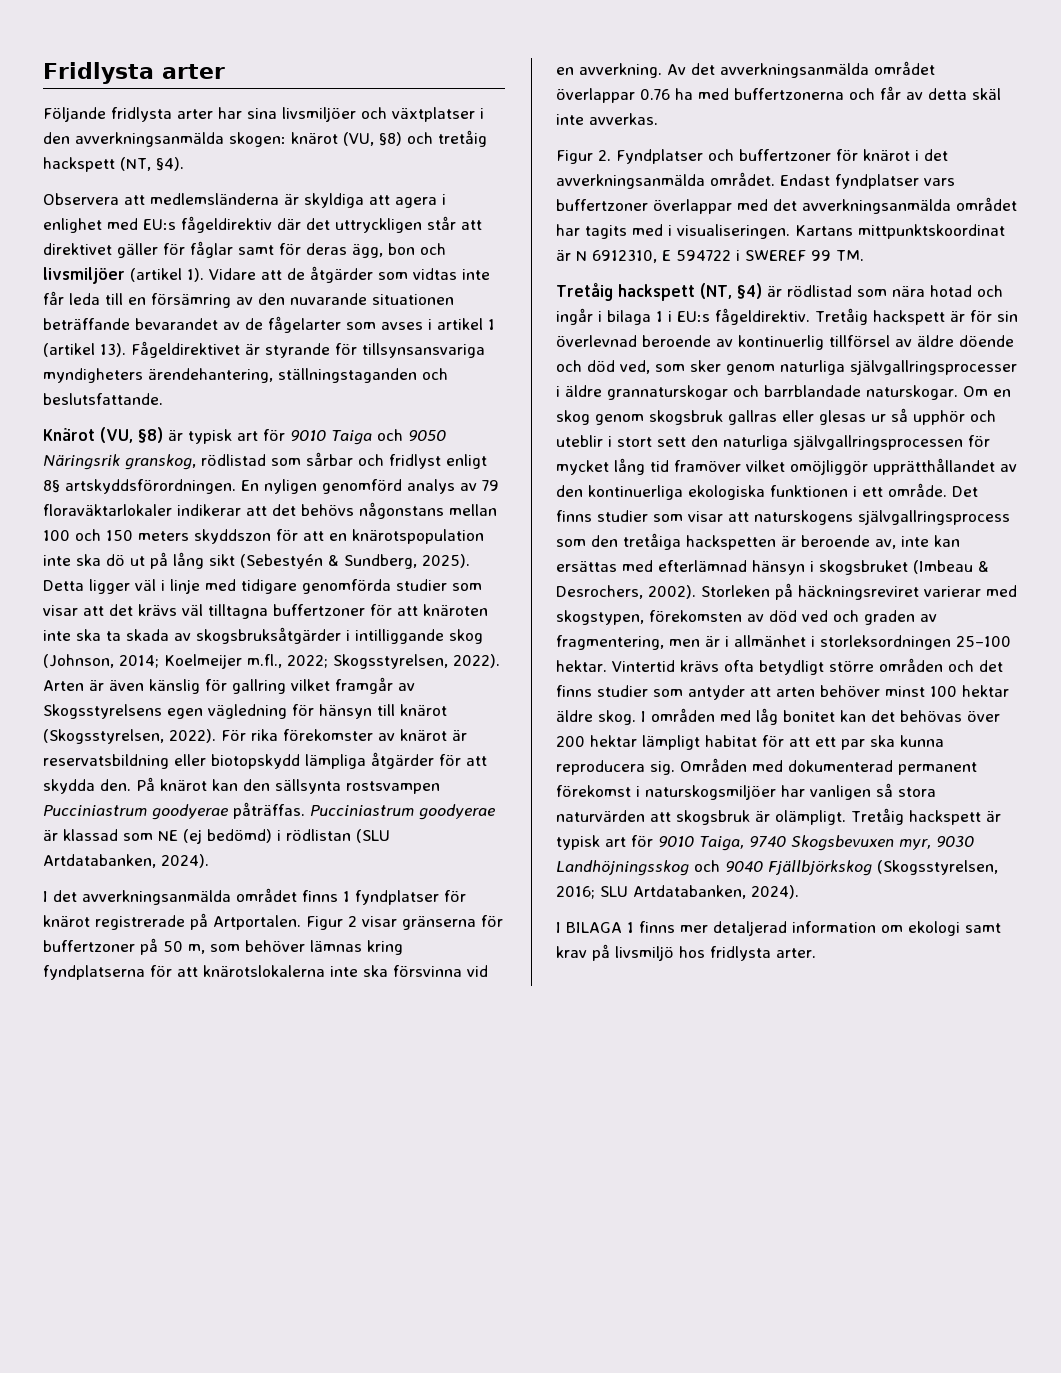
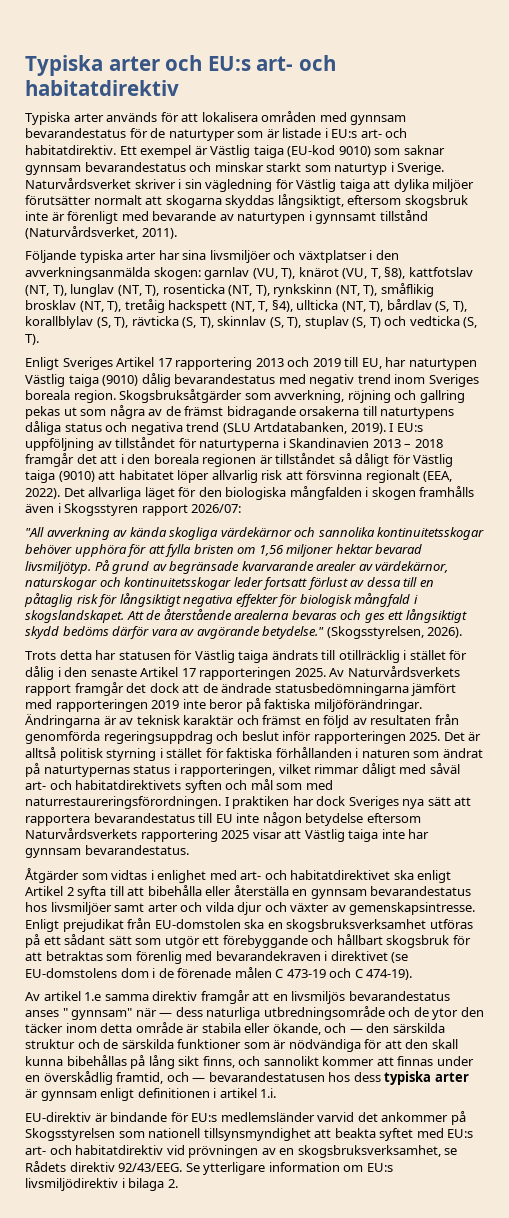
- Fridlysta arter
+ Typiska arter och EU:s art- och habitatdirektiv
+ Typiska arter används för att lokalisera områden med gynnsam bevarandestatus för de naturtyper som är listade i EU:s art- och habitatdirektiv. Ett exempel är Västlig taiga (EU-kod 9010) som saknar gynnsam bevarandestatus och minskar starkt som naturtyp i Sverige. Naturvårdsverket skriver i sin vägledning för Västlig taiga att dylika miljöer förutsätter normalt att skogarna skyddas långsiktigt, eftersom skogsbruk inte är förenligt med bevarande av naturtypen i gynnsamt tillstånd (Naturvårdsverket, 2011).
- Följande fridlysta arter har sina livsmiljöer och växtplatser i den avverkningsanmälda skogen: knärot (VU, §8) och tretåig hackspett (NT, §4).
- Observera att medlemsländerna är skyldiga att agera i enlighet med EU:s fågeldirektiv där det uttryckligen står att direktivet gäller för fåglar samt för deras ägg, bon och livsmiljöer (artikel 1). Vidare att de åtgärder som vidtas inte får leda till en försämring av den nuvarande situationen beträffande bevarandet av de fågelarter som avses i artikel 1 (artikel 13). Fågeldirektivet är styrande för tillsynsansvariga myndigheters ärendehantering, ställningstaganden och beslutsfattande.
- Knärot (VU, §8) är typisk art för 9010 Taiga och 9050 Näringsrik granskog, rödlistad som sårbar och fridlyst enligt 8§ artskyddsförordningen. En nyligen genomförd analys av 79 floraväktarlokaler indikerar att det behövs någonstans mellan 100 och 150 meters skyddszon för att en knärotspopulation inte ska dö ut på lång sikt (Sebestyén & Sundberg, 2025). Detta ligger väl i linje med tidigare genomförda studier som visar att det krävs väl tilltagna buffertzoner för att knäroten inte ska ta skada av skogsbruksåtgärder i intilliggande skog (Johnson, 2014; Koelmeijer m.fl., 2022; Skogsstyrelsen, 2022). Arten är även känslig för gallring vilket framgår av Skogsstyrelsens egen vägledning för hänsyn till knärot (Skogsstyrelsen, 2022). För rika förekomster av knärot är reservatsbildning eller biotopskydd lämpliga åtgärder för att skydda den. På knärot kan den sällsynta rostsvampen Pucciniastrum goodyerae påträffas. Pucciniastrum goodyerae är klassad som NE (ej bedömd) i rödlistan (SLU Artdatabanken, 2024).
- I det avverkningsanmälda området finns 1 fyndplatser för knärot registrerade på Artportalen. Figur 2 visar gränserna för buffertzoner på 50 m, som behöver lämnas kring fyndplatserna för att knärotslokalerna inte ska försvinna vid en avverkning. Av det avverkningsanmälda området överlappar 0.76 ha med buffertzonerna och får av detta skäl inte avverkas.
- Figur 2. Fyndplatser och buffertzoner för knärot i det avverkningsanmälda området. Endast fyndplatser vars buffertzoner överlappar med det avverkningsanmälda området har tagits med i visualiseringen. Kartans mittpunktskoordinat är N 6912310, E 594722 i SWEREF 99 TM.
- Tretåig hackspett (NT, §4) är rödlistad som nära hotad och ingår i bilaga 1 i EU:s fågeldirektiv. Tretåig hackspett är för sin överlevnad beroende av kontinuerlig tillförsel av äldre döende och död ved, som sker genom naturliga självgallringsprocesser i äldre grannaturskogar och barrblandade naturskogar. Om en skog genom skogsbruk gallras eller glesas ur så upphör och uteblir i stort sett den naturliga självgallringsprocessen för mycket lång tid framöver vilket omöjliggör upprätthållandet av den kontinuerliga ekologiska funktionen i ett område. Det finns studier som visar att naturskogens självgallringsprocess som den tretåiga hackspetten är beroende av, inte kan ersättas med efterlämnad hänsyn i skogsbruket (Imbeau & Desrochers, 2002). Storleken på häckningsreviret varierar med skogstypen, förekomsten av död ved och graden av fragmentering, men är i allmänhet i storleksordningen 25–100 hektar. Vintertid krävs ofta betydligt större områden och det finns studier som antyder att arten behöver minst 100 hektar äldre skog. I områden med låg bonitet kan det behövas över 200 hektar lämpligt habitat för att ett par ska kunna reproducera sig. Områden med dokumenterad permanent förekomst i naturskogsmiljöer har vanligen så stora naturvärden att skogsbruk är olämpligt. Tretåig hackspett är typisk art för 9010 Taiga, 9740 Skogsbevuxen myr, 9030 Landhöjningsskog och 9040 Fjällbjörkskog (Skogsstyrelsen, 2016; SLU Artdatabanken, 2024).
- I BILAGA 1 finns mer detaljerad information om ekologi samt krav på livsmiljö hos fridlysta arter.
+ Följande typiska arter har sina livsmiljöer och växtplatser i den avverkningsanmälda skogen: garnlav (VU, T), knärot (VU, T, §8), kattfotslav (NT, T), lunglav (NT, T), rosenticka (NT, T), rynkskinn (NT, T), småflikig brosklav (NT, T), tretåig hackspett (NT, T, §4), ullticka (NT, T), bårdlav (S, T), korallblylav (S, T), rävticka (S, T), skinnlav (S, T), stuplav (S, T) och vedticka (S, T).
+ Enligt Sveriges Artikel 17 rapportering 2013 och 2019 till EU, har naturtypen Västlig taiga (9010) dålig bevarandestatus med negativ trend inom Sveriges boreala region. Skogsbruksåtgärder som avverkning, röjning och gallring pekas ut som några av de främst bidragande orsakerna till naturtypens dåliga status och negativa trend (SLU Artdatabanken, 2019). I EU:s uppföljning av tillståndet för naturtyperna i Skandinavien 2013 – 2018 framgår det att i den boreala regionen är tillståndet så dåligt för Västlig taiga (9010) att habitatet löper allvarlig risk att försvinna regionalt (EEA, 2022). Det allvarliga läget för den biologiska mångfalden i skogen framhålls även i Skogsstyren rapport 2026/07:
+ "All avverkning av kända skogliga värdekärnor och sannolika kontinuitetsskogar behöver upphöra för att fylla bristen om 1,56 miljoner hektar bevarad livsmiljötyp. På grund av begränsade kvarvarande arealer av värdekärnor, naturskogar och kontinuitetsskogar leder fortsatt förlust av dessa till en påtaglig risk för långsiktigt negativa effekter för biologisk mångfald i skogslandskapet. Att de återstående arealerna bevaras och ges ett långsiktigt skydd bedöms därför vara av avgörande betydelse." (Skogsstyrelsen, 2026).
+ Trots detta har statusen för Västlig taiga ändrats till otillräcklig i stället för dålig i den senaste Artikel 17 rapporteringen 2025. Av Naturvårdsverkets rapport framgår det dock att de ändrade statusbedömningarna jämfört med rapporteringen 2019 inte beror på faktiska miljöförändringar. Ändringarna är av teknisk karaktär och främst en följd av resultaten från genomförda regeringsuppdrag och beslut inför rapporteringen 2025. Det är alltså politisk styrning i stället för faktiska förhållanden i naturen som ändrat på naturtypernas status i rapporteringen, vilket rimmar dåligt med såväl art- och habitatdirektivets syften och mål som med naturrestaureringsförordningen. I praktiken har dock Sveriges nya sätt att rapportera bevarandestatus till EU inte någon betydelse eftersom Naturvårdsverkets rapportering 2025 visar att Västlig taiga inte har gynnsam bevarandestatus.
+ Åtgärder som vidtas i enlighet med art- och habitatdirektivet ska enligt Artikel 2 syfta till att bibehålla eller återställa en gynnsam bevarandestatus hos livsmiljöer samt arter och vilda djur och växter av gemenskapsintresse. Enligt prejudikat från EU-domstolen ska en skogsbruksverksamhet utföras på ett sådant sätt som utgör ett förebyggande och hållbart skogsbruk för att betraktas som förenlig med bevarandekraven i direktivet (se EU-domstolens dom i de förenade målen C 473-19 och C 474-19).
+ Av artikel 1.e samma direktiv framgår att en livsmiljös bevarandestatus anses " gynnsam" när — dess naturliga utbredningsområde och de ytor den täcker inom detta område är stabila eller ökande, och — den särskilda struktur och de särskilda funktioner som är nödvändiga för att den skall kunna bibehållas på lång sikt finns, och sannolikt kommer att finnas under en överskådlig framtid, och — bevarandestatusen hos dess typiska arter är gynnsam enligt definitionen i artikel 1.i.
+ EU-direktiv är bindande för EU:s medlemsländer varvid det ankommer på Skogsstyrelsen som nationell tillsynsmyndighet att beakta syftet med EU:s art- och habitatdirektiv vid prövningen av en skogsbruksverksamhet, se Rådets direktiv 92/43/EEG. Se ytterligare information om EU:s livsmiljödirektiv i bilaga 2.

